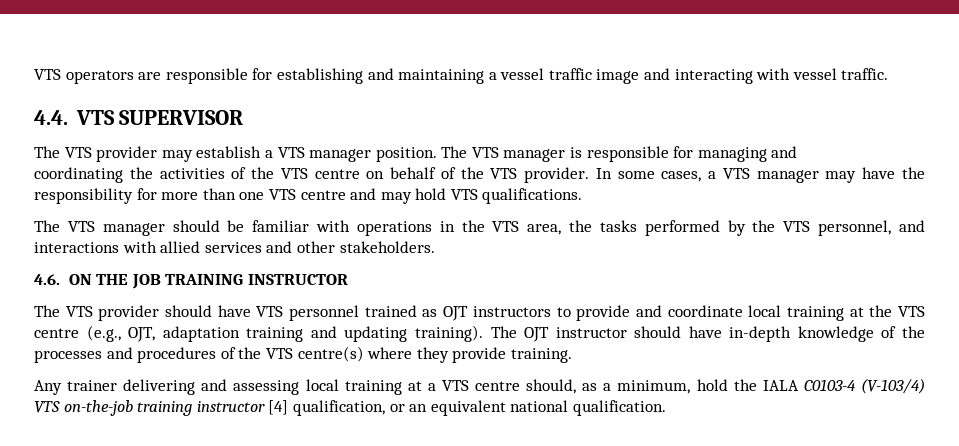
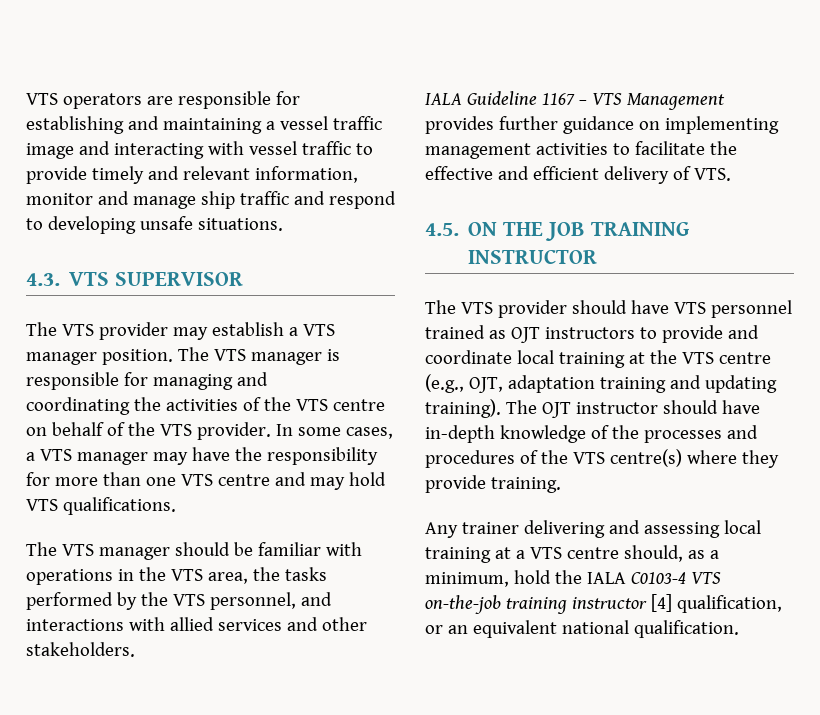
- VTS operators are responsible for establishing and maintaining a vessel traffic image and interacting with vessel traffic.
- 4.4. VTS SUPERVISOR
+ VTS operators are responsible for establishing and maintaining a vessel traffic image and interacting with vessel traffic to provide timely and relevant information, monitor and manage ship traffic and respond to developing unsafe situations.
+ 4.3. VTS SUPERVISOR
- 4.6. ON THE JOB TRAINING INSTRUCTOR
+ IALA Guideline 1167 – VTS Management provides further guidance on implementing management activities to facilitate the effective and efficient delivery of VTS.
+ 4.5. ON THE JOB TRAINING INSTRUCTOR
- Any trainer delivering and assessing local training at a VTS centre should, as a minimum, hold the IALA C0103-4 (V-103/4) VTS on-the-job training instructor [4] qualification, or an equivalent national qualification.
+ Any trainer delivering and assessing local training at a VTS centre should, as a minimum, hold the IALA C0103-4 VTS on-the-job training instructor [4] qualification, or an equivalent national qualification.

